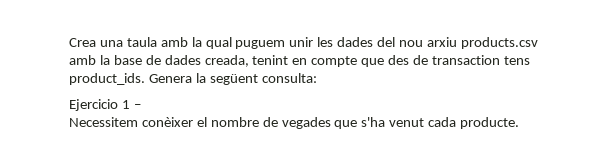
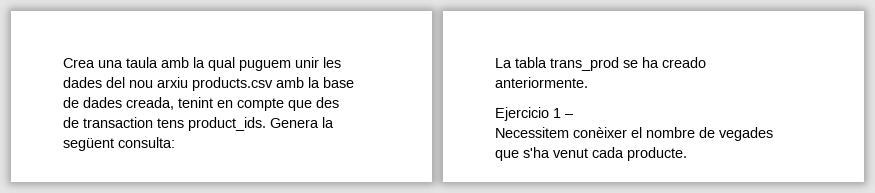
+ La tabla trans_prod se ha creado anteriormente.

